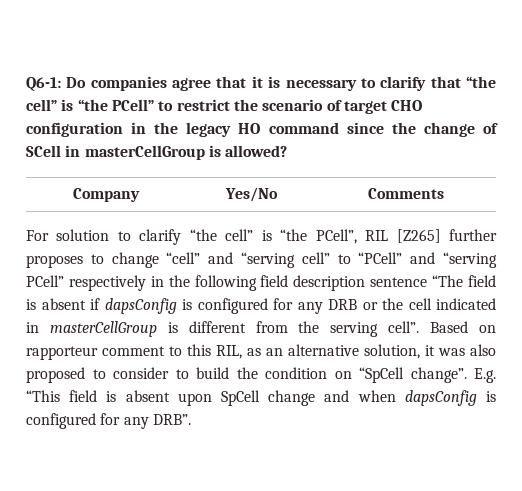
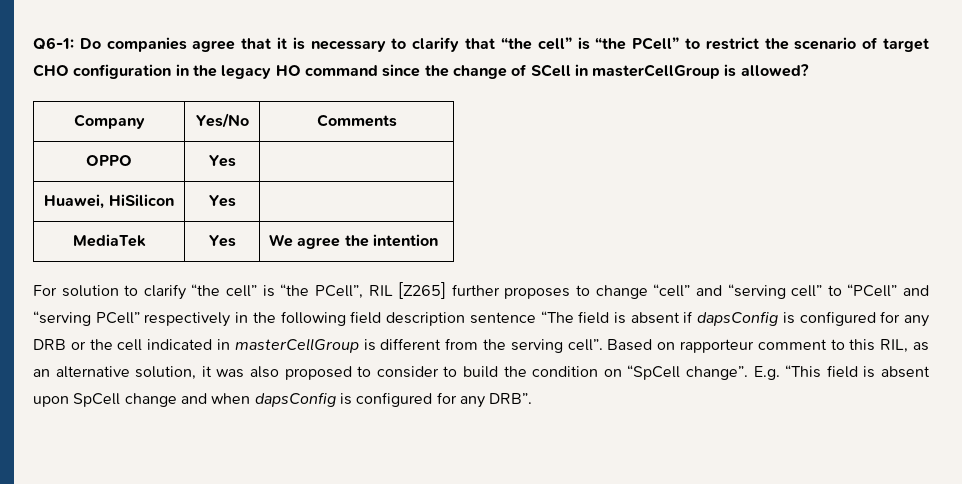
+ OPPO | Yes |
+ Huawei, HiSilicon | Yes |
+ MediaTek | Yes | We agree the intention

